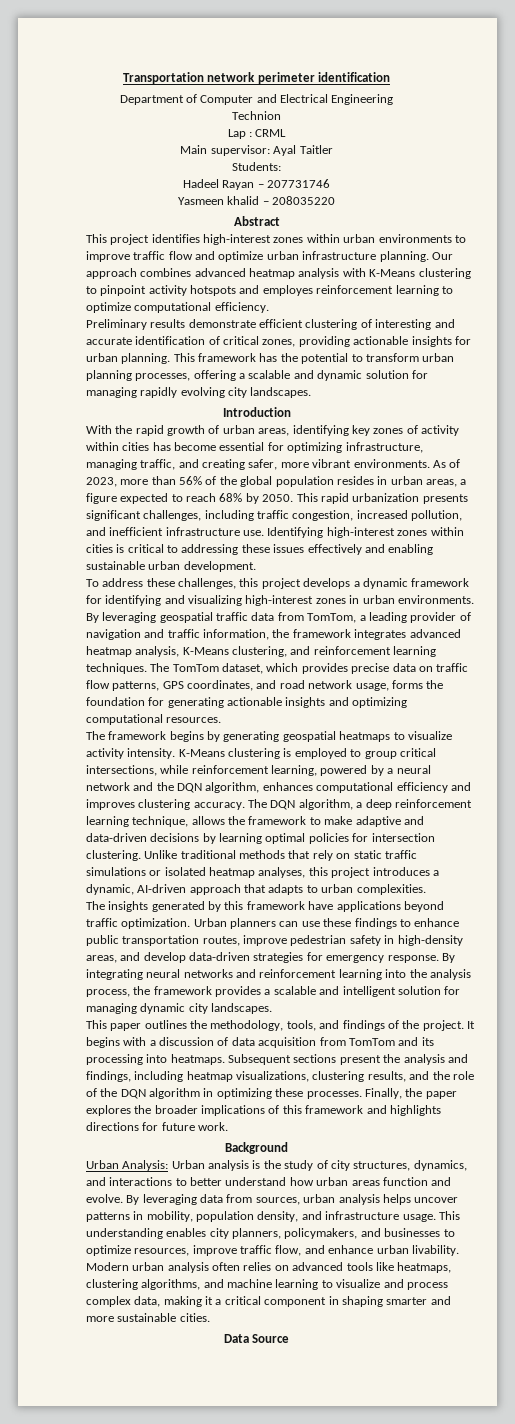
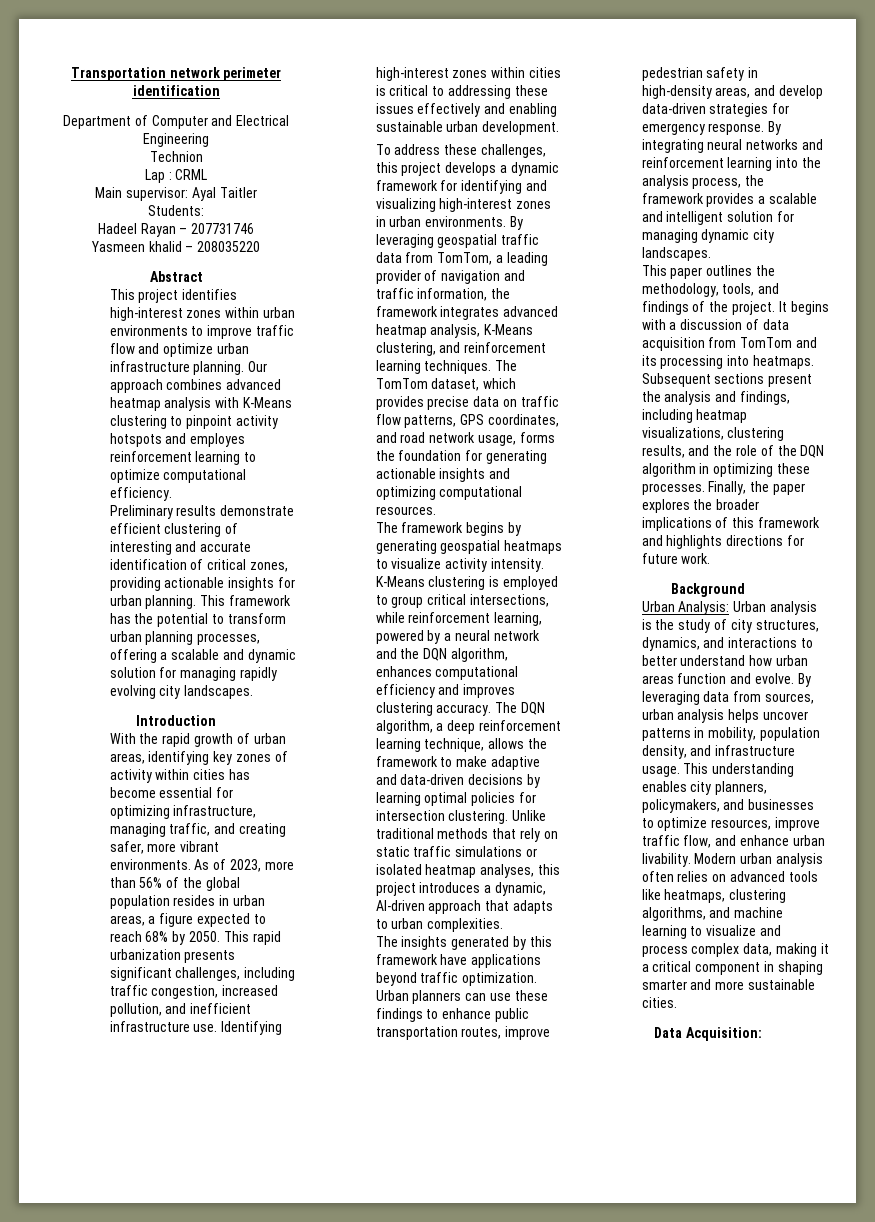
- Data Source
+ Data Acquisition:

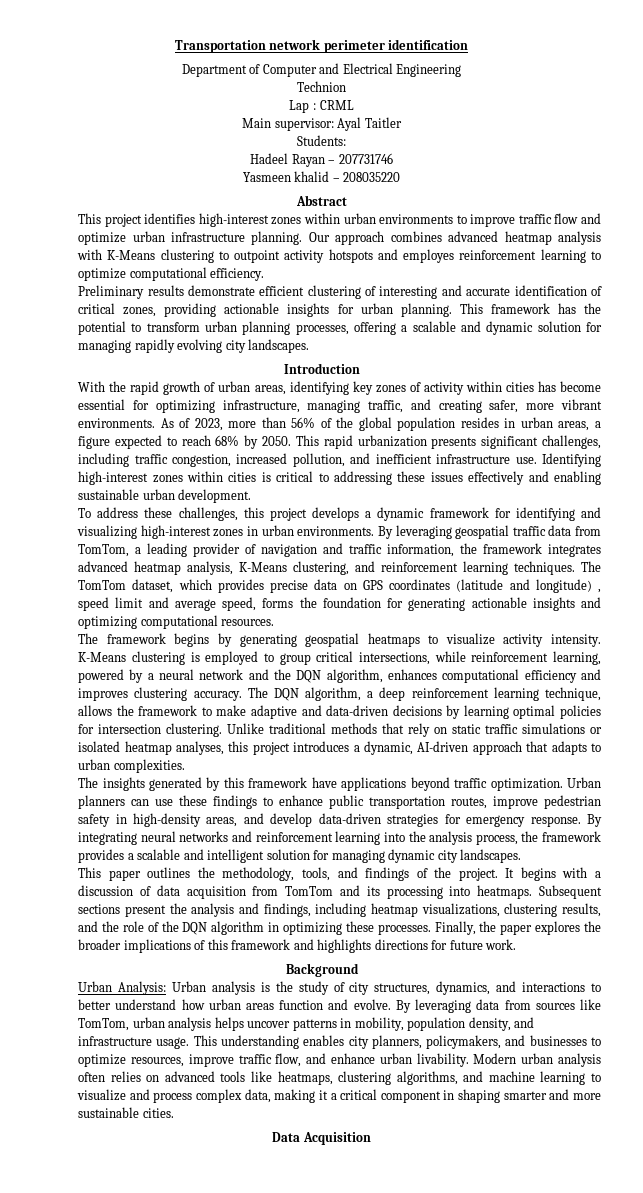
- Our approach combines advanced heatmap analysis with K-Means clustering to pinpoint activity hotspots and employes reinforcement learning to optimize computational efficiency.
+ Our approach combines advanced heatmap analysis with K-Means clustering to outpoint activity hotspots and employes reinforcement learning to optimize computational efficiency.
- The TomTom dataset, which provides precise data on traffic flow patterns, GPS coordinates, and road network usage, forms the foundation for generating actionable insights and optimizing computational resources.
+ The TomTom dataset, which provides precise data on GPS coordinates (latitude and longitude) , speed limit and average speed, forms the foundation for generating actionable insights and optimizing computational resources.
- By leveraging data from sources, urban analysis helps uncover patterns in mobility, population density, and infrastructure usage.
+ By leveraging data from sources like TomTom, urban analysis helps uncover patterns in mobility, population density, and infrastructure usage.
- Data Acquisition:
+ Data Acquisition

